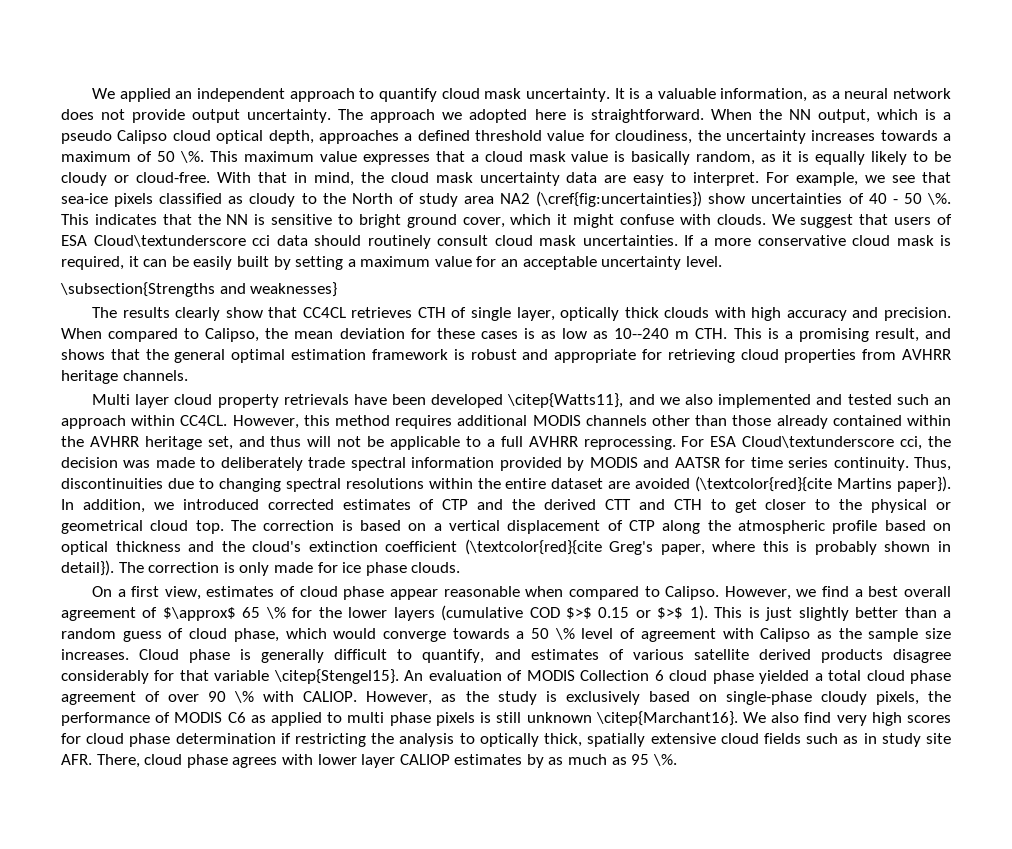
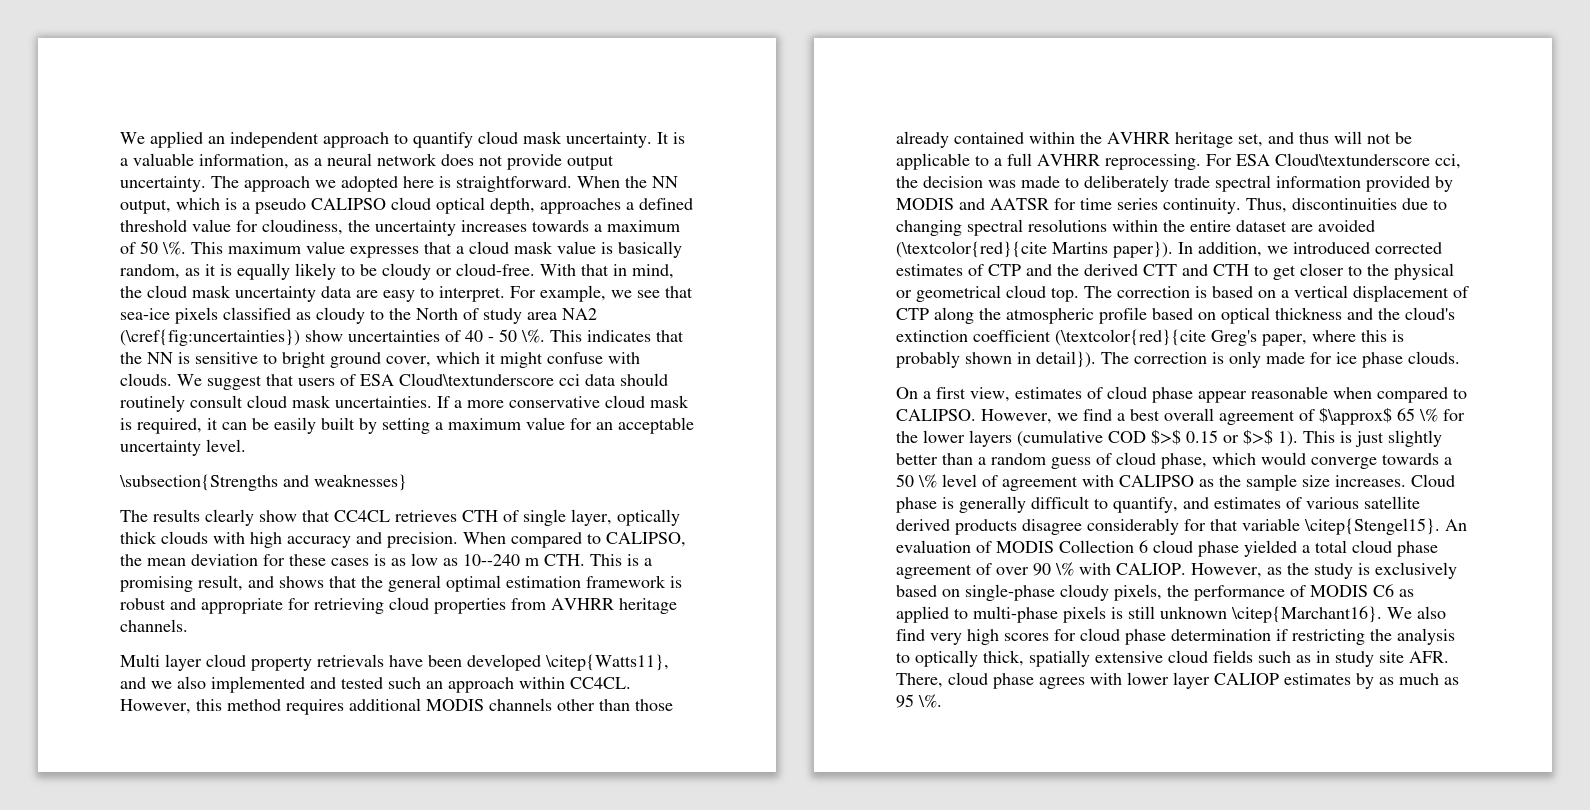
- When the NN output, which is a pseudo Calipso cloud optical depth, approaches a defined threshold value for cloudiness, the uncertainty increases towards a maximum of 50 \%.
+ When the NN output, which is a pseudo CALIPSO cloud optical depth, approaches a defined threshold value for cloudiness, the uncertainty increases towards a maximum of 50 \%.
- When compared to Calipso, the mean deviation for these cases is as low as 10--240 m CTH. This is a promising result, and shows that the general optimal estimation framework is robust and appropriate for retrieving cloud properties from AVHRR heritage channels.
+ When compared to CALIPSO, the mean deviation for these cases is as low as 10--240 m CTH. This is a promising result, and shows that the general optimal estimation framework is robust and appropriate for retrieving cloud properties from AVHRR heritage channels.
- On a first view, estimates of cloud phase appear reasonable when compared to Calipso.
+ On a first view, estimates of cloud phase appear reasonable when compared to CALIPSO.
- This is just slightly better than a random guess of cloud phase, which would converge towards a 50 \% level of agreement with Calipso as the sample size increases.
+ This is just slightly better than a random guess of cloud phase, which would converge towards a 50 \% level of agreement with CALIPSO as the sample size increases.
- However, as the study is exclusively based on single-phase cloudy pixels, the performance of MODIS C6 as applied to multi phase pixels is still unknown \citep{Marchant16}.
+ However, as the study is exclusively based on single-phase cloudy pixels, the performance of MODIS C6 as applied to multi-phase pixels is still unknown \citep{Marchant16}.

